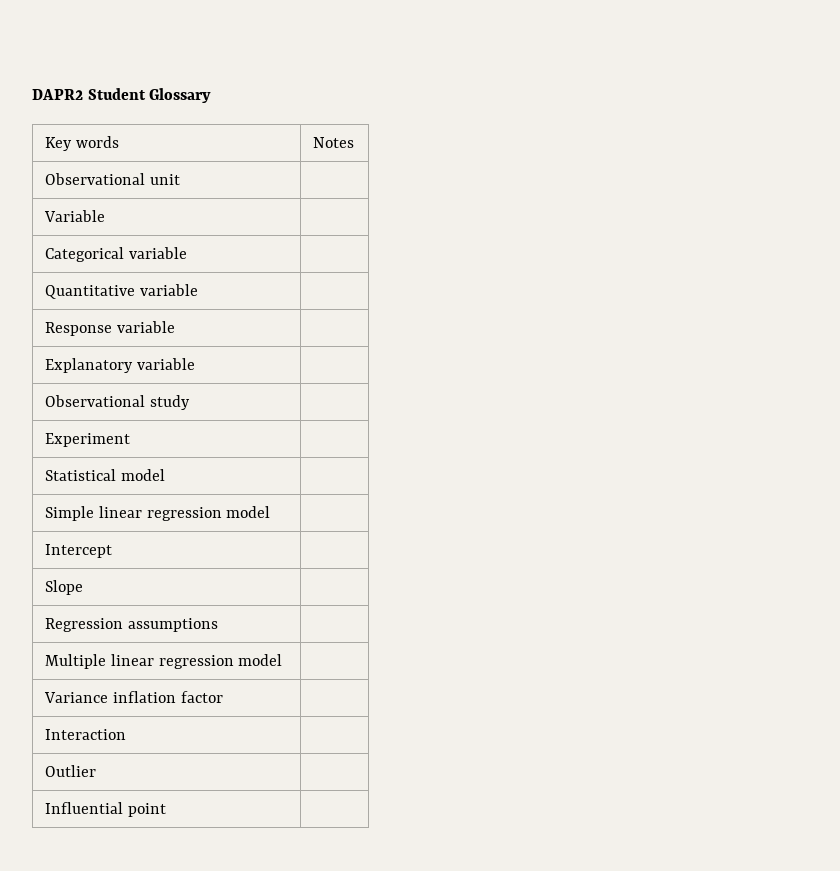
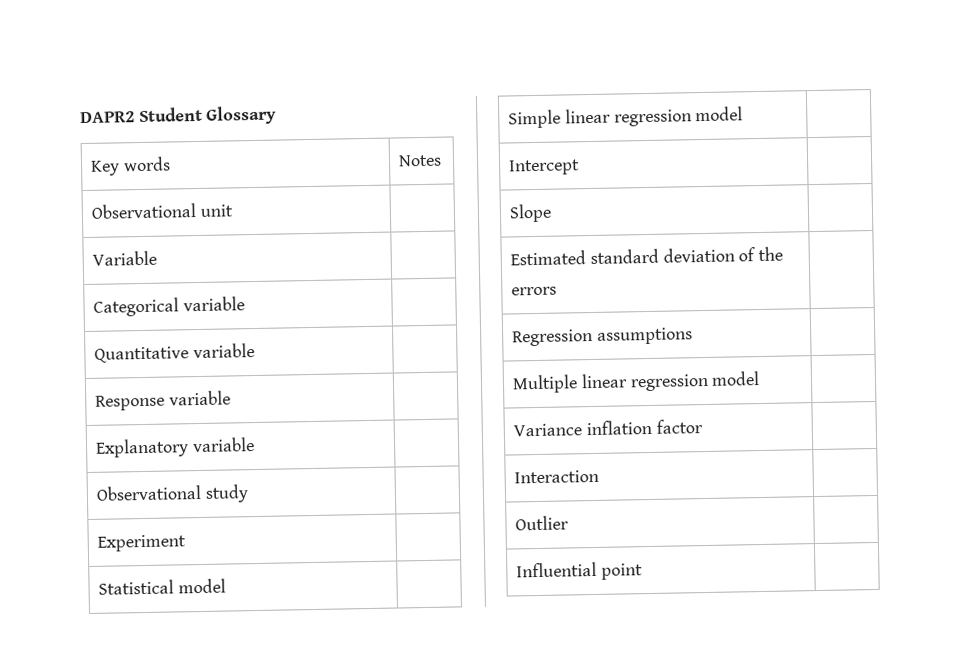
+ Estimated standard deviation of the errors |

